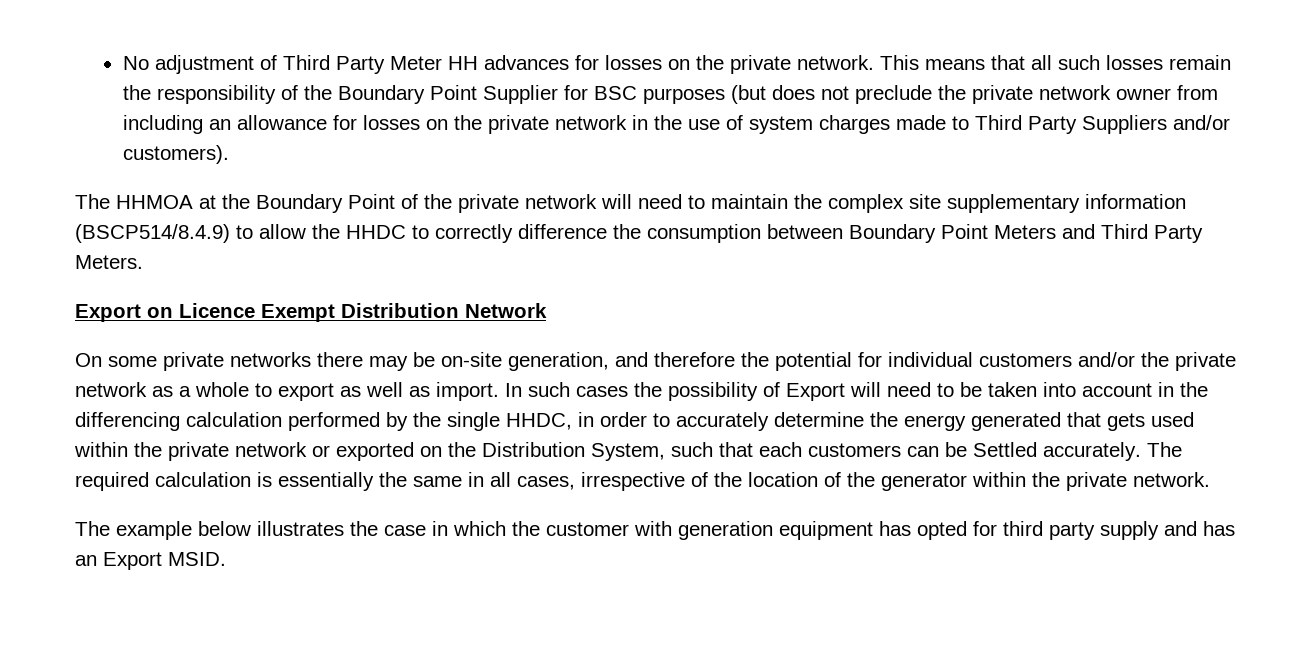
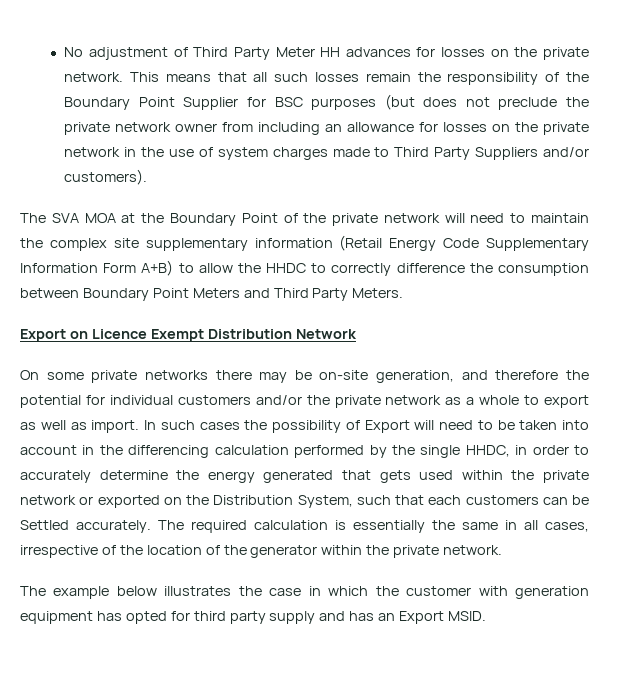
- The HHMOA at the Boundary Point of the private network will need to maintain the complex site supplementary information (BSCP514/8.4.9) to allow the HHDC to correctly difference the consumption between Boundary Point Meters and Third Party Meters.
+ The SVA MOA at the Boundary Point of the private network will need to maintain the complex site supplementary information (Retail Energy Code Supplementary Information Form A+B) to allow the HHDC to correctly difference the consumption between Boundary Point Meters and Third Party Meters.

